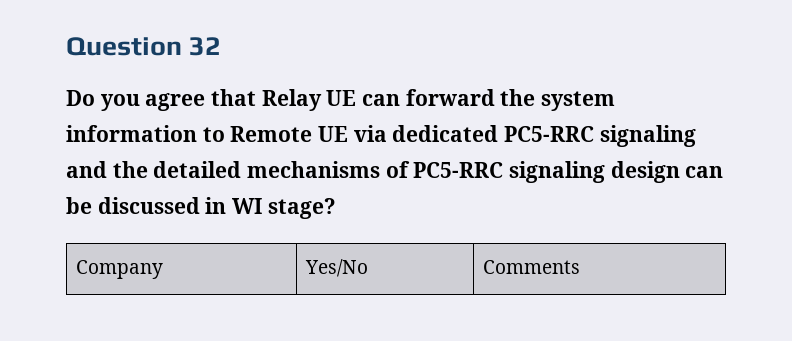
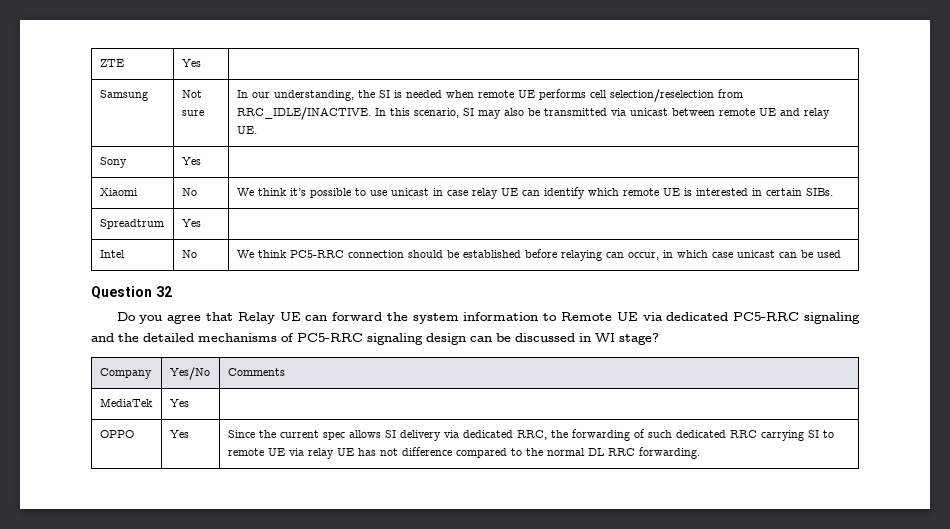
+ ZTE | Yes |
+ Samsung | Not sure | In our understanding, the SI is needed when remote UE performs cell selection/reselection from RRC_IDLE/INACTIVE. In this scenario, SI may also be transmitted via unicast between remote UE and relay UE.
+ Sony | Yes |
+ Xiaomi | No | We think it’s possible to use unicast in case relay UE can identify which remote UE is interested in certain SIBs.
+ Spreadtrum | Yes |
+ Intel | No | We think PC5-RRC connection should be established before relaying can occur, in which case unicast can be used
+ MediaTek | Yes |
+ OPPO | Yes | Since the current spec allows SI delivery via dedicated RRC, the forwarding of such dedicated RRC carrying SI to remote UE via relay UE has not difference compared to the normal DL RRC forwarding.

